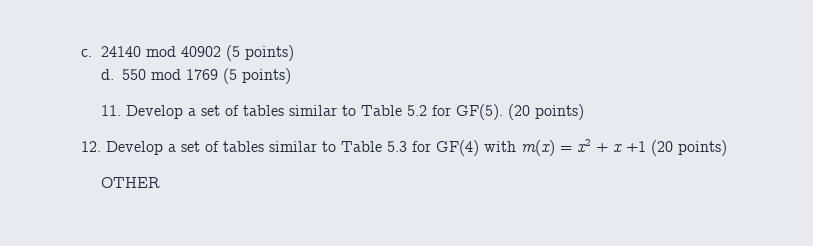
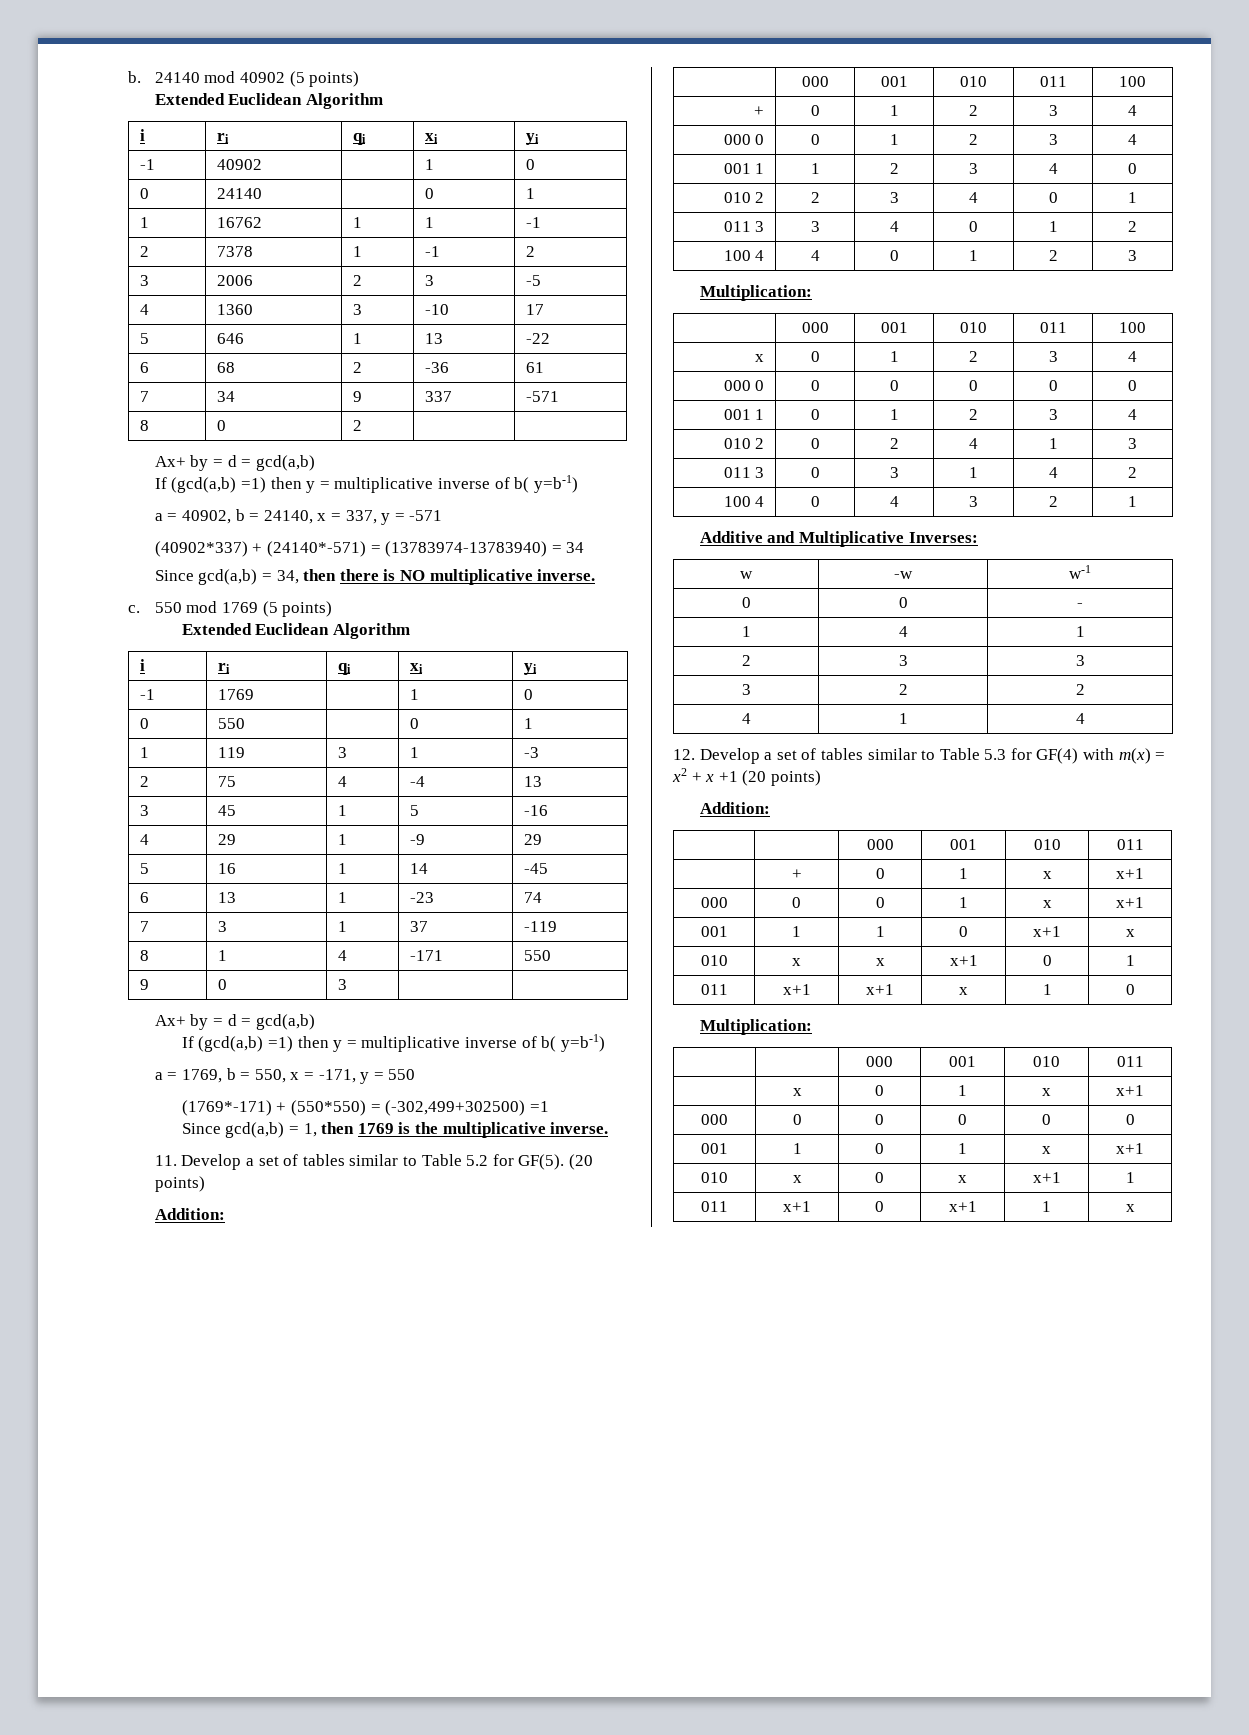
- c.
+ b.
  24140 mod 40902 (5 points)
- d.
+ Extended Euclidean Algorithm
+ i | ri | qi | xi | yi
+ -1 | 40902 | | 1 | 0
+ 0 | 24140 | | 0 | 1
+ 1 | 16762 | 1 | 1 | -1
+ 2 | 7378 | 1 | -1 | 2
+ 3 | 2006 | 2 | 3 | -5
+ 4 | 1360 | 3 | -10 | 17
+ 5 | 646 | 1 | 13 | -22
+ 6 | 68 | 2 | -36 | 61
+ 7 | 34 | 9 | 337 | -571
+ 8 | 0 | 2 | |
+ Ax+ by = d = gcd(a,b)
+ If (gcd(a,b) =1) then y = multiplicative inverse of b( y=b-1)
+ a = 40902, b = 24140, x = 337, y = -571
+ (40902*337) + (24140*-571) = (13783974-13783940) = 34
+ Since gcd(a,b) = 34, then there is NO multiplicative inverse.
+ c.
  550 mod 1769 (5 points)
+ Extended Euclidean Algorithm
+ i | ri | qi | xi | yi
+ -1 | 1769 | | 1 | 0
+ 0 | 550 | | 0 | 1
+ 1 | 119 | 3 | 1 | -3
+ 2 | 75 | 4 | -4 | 13
+ 3 | 45 | 1 | 5 | -16
+ 4 | 29 | 1 | -9 | 29
+ 5 | 16 | 1 | 14 | -45
+ 6 | 13 | 1 | -23 | 74
+ 7 | 3 | 1 | 37 | -119
+ 8 | 1 | 4 | -171 | 550
+ 9 | 0 | 3 | |
+ Ax+ by = d = gcd(a,b)
+ If (gcd(a,b) =1) then y = multiplicative inverse of b( y=b-1)
+ a = 1769, b = 550, x = -171, y = 550
+ (1769*-171) + (550*550) = (-302,499+302500) =1
+ Since gcd(a,b) = 1, then 1769 is the multiplicative inverse.
  11. Develop a set of tables similar to Table 5.2 for GF(5). (20 points)
+ Addition:
+ | 000 | 001 | 010 | 011 | 100
+ + | 0 | 1 | 2 | 3 | 4
+ 000 0 | 0 | 1 | 2 | 3 | 4
+ 001 1 | 1 | 2 | 3 | 4 | 0
+ 010 2 | 2 | 3 | 4 | 0 | 1
+ 011 3 | 3 | 4 | 0 | 1 | 2
+ 100 4 | 4 | 0 | 1 | 2 | 3
+ Multiplication:
+ | 000 | 001 | 010 | 011 | 100
+ x | 0 | 1 | 2 | 3 | 4
+ 000 0 | 0 | 0 | 0 | 0 | 0
+ 001 1 | 0 | 1 | 2 | 3 | 4
+ 010 2 | 0 | 2 | 4 | 1 | 3
+ 011 3 | 0 | 3 | 1 | 4 | 2
+ 100 4 | 0 | 4 | 3 | 2 | 1
+ Additive and Multiplicative Inverses:
+ w | -w | w-1
+ 0 | 0 | -
+ 1 | 4 | 1
+ 2 | 3 | 3
+ 3 | 2 | 2
+ 4 | 1 | 4
  12. Develop a set of tables similar to Table 5.3 for GF(4) with m(x) = x2 + x +1 (20 points)
- OTHER
+ Addition:
+ | | 000 | 001 | 010 | 011
+ | + | 0 | 1 | x | x+1
+ 000 | 0 | 0 | 1 | x | x+1
+ 001 | 1 | 1 | 0 | x+1 | x
+ 010 | x | x | x+1 | 0 | 1
+ 011 | x+1 | x+1 | x | 1 | 0
+ Multiplication:
+ | | 000 | 001 | 010 | 011
+ | x | 0 | 1 | x | x+1
+ 000 | 0 | 0 | 0 | 0 | 0
+ 001 | 1 | 0 | 1 | x | x+1
+ 010 | x | 0 | x | x+1 | 1
+ 011 | x+1 | 0 | x+1 | 1 | x

